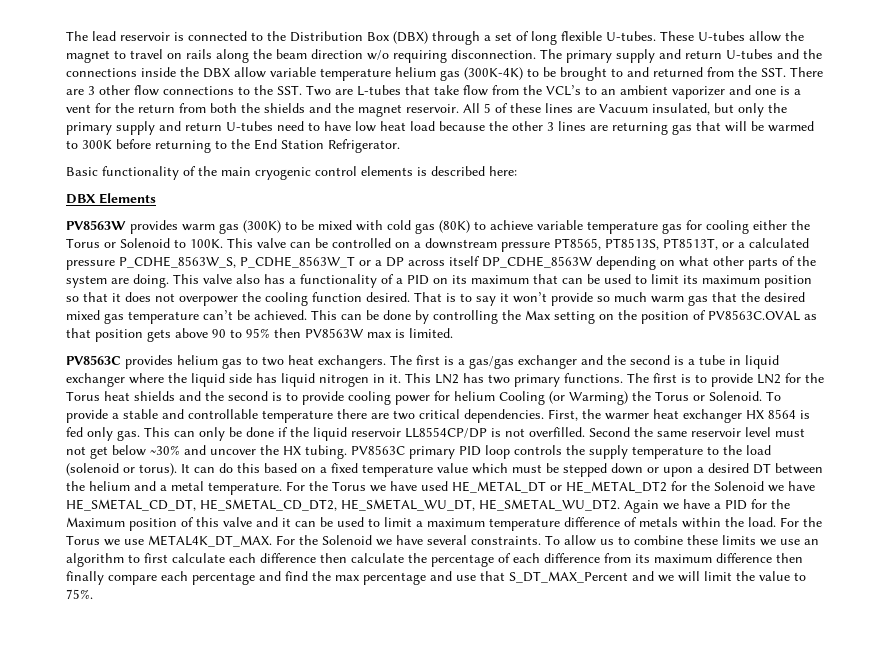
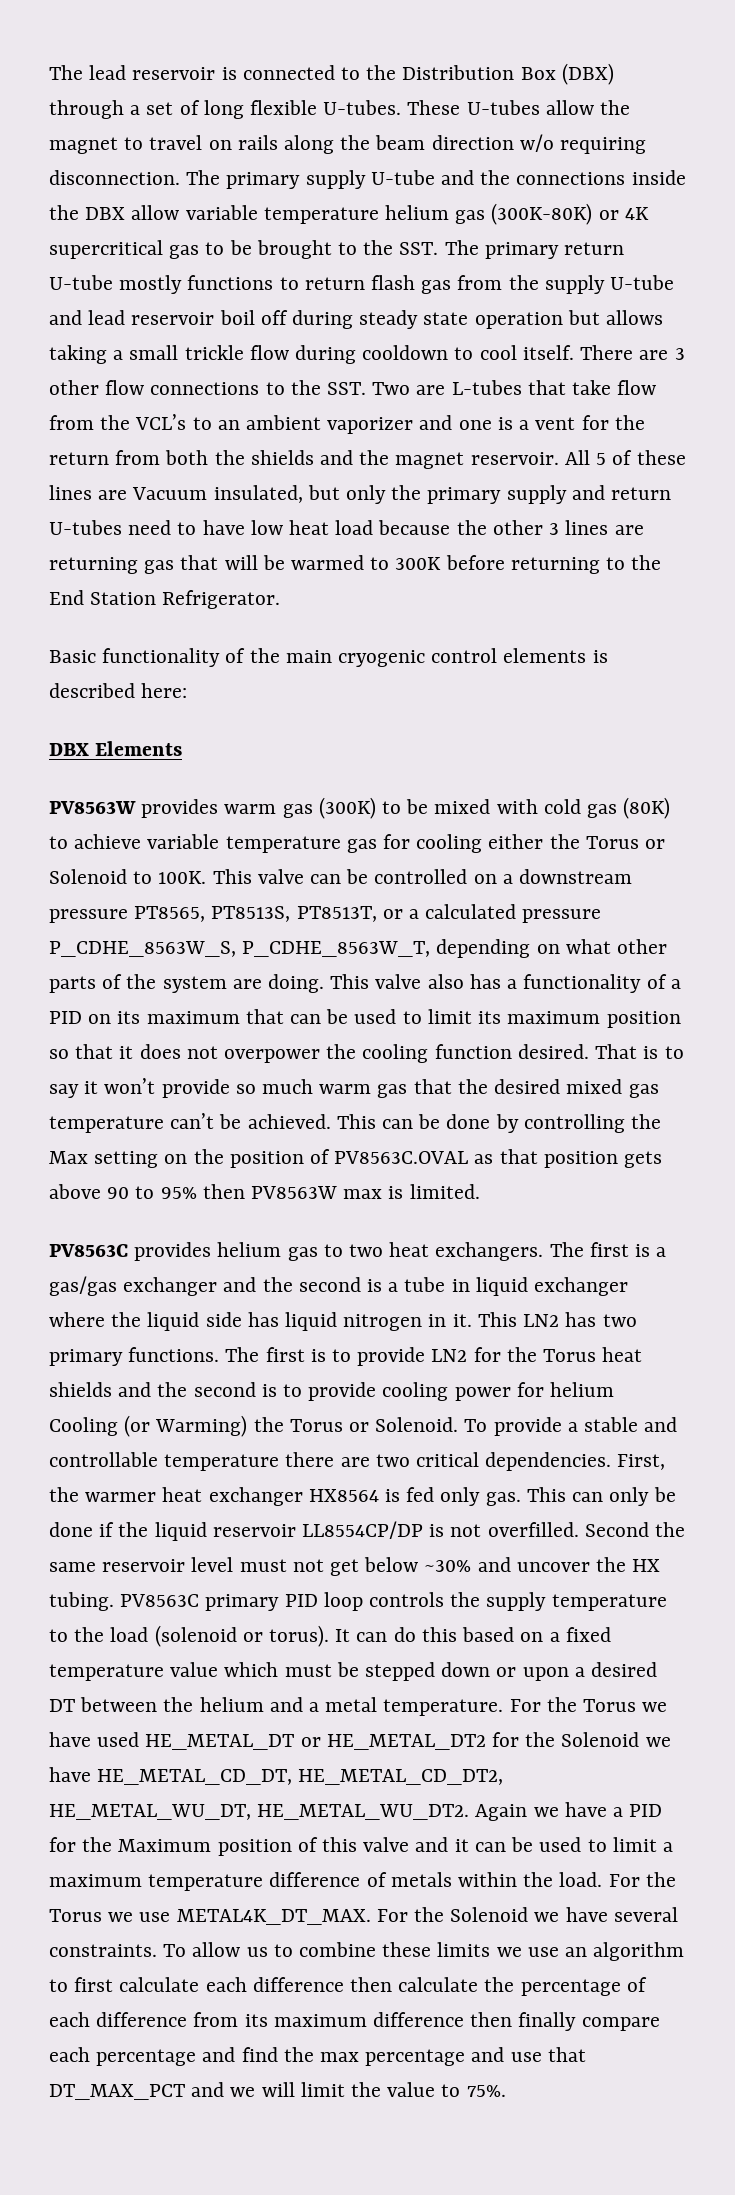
- The primary supply and return U-tubes and the connections inside the DBX allow variable temperature helium gas (300K-4K) to be brought to and returned from the SST. There are 3 other flow connections to the SST. Two are L-tubes that take flow from the VCL’s to an ambient vaporizer and one is a vent for the return from both the shields and the magnet reservoir.
+ The primary supply U-tube and the connections inside the DBX allow variable temperature helium gas (300K-80K) or 4K supercritical gas to be brought to the SST. The primary return U-tube mostly functions to return flash gas from the supply U-tube and lead reservoir boil off during steady state operation but allows taking a small trickle flow during cooldown to cool itself. There are 3 other flow connections to the SST. Two are L-tubes that take flow from the VCL’s to an ambient vaporizer and one is a vent for the return from both the shields and the magnet reservoir.
- This valve can be controlled on a downstream pressure PT8565, PT8513S, PT8513T, or a calculated pressure P_CDHE_8563W_S, P_CDHE_8563W_T or a DP across itself DP_CDHE_8563W depending on what other parts of the system are doing.
+ This valve can be controlled on a downstream pressure PT8565, PT8513S, PT8513T, or a calculated pressure P_CDHE_8563W_S, P_CDHE_8563W_T, depending on what other parts of the system are doing.
- First, the warmer heat exchanger HX 8564 is fed only gas.
+ First, the warmer heat exchanger HX8564 is fed only gas.
- For the Torus we have used HE_METAL_DT or HE_METAL_DT2 for the Solenoid we have HE_SMETAL_CD_DT, HE_SMETAL_CD_DT2, HE_SMETAL_WU_DT, HE_SMETAL_WU_DT2.
+ For the Torus we have used HE_METAL_DT or HE_METAL_DT2 for the Solenoid we have HE_METAL_CD_DT, HE_METAL_CD_DT2, HE_METAL_WU_DT, HE_METAL_WU_DT2.
- To allow us to combine these limits we use an algorithm to first calculate each difference then calculate the percentage of each difference from its maximum difference then finally compare each percentage and find the max percentage and use that S_DT_MAX_Percent and we will limit the value to 75%.
+ To allow us to combine these limits we use an algorithm to first calculate each difference then calculate the percentage of each difference from its maximum difference then finally compare each percentage and find the max percentage and use that DT_MAX_PCT and we will limit the value to 75%.

